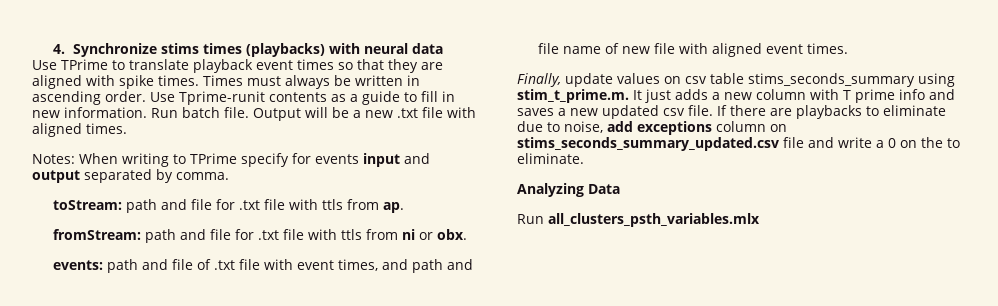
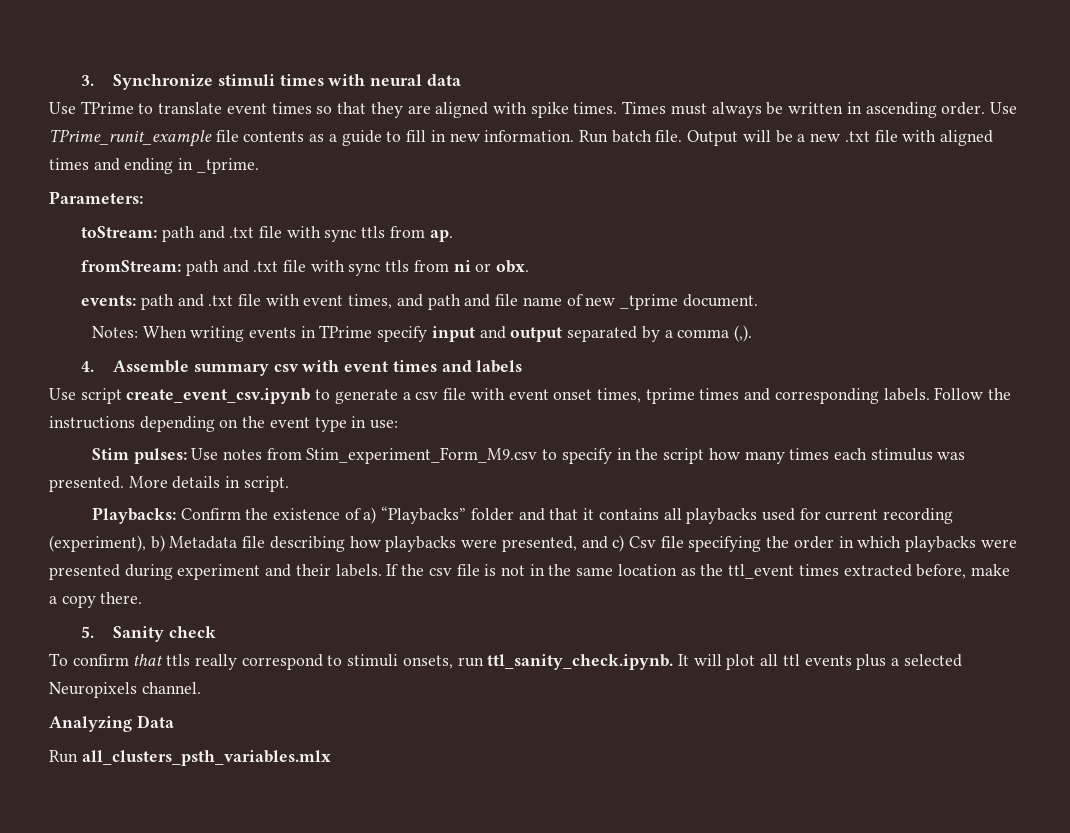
- 4. Synchronize stims times (playbacks) with neural data
+ 3. Synchronize stimuli times with neural data
- Use TPrime to translate playback event times so that they are aligned with spike times.
+ Use TPrime to translate event times so that they are aligned with spike times.
- Use Tprime-runit contents as a guide to fill in new information.
+ Use TPrime_runit_example file contents as a guide to fill in new information.
- Output will be a new .txt file with aligned times.
- Notes: When writing to TPrime specify for events input and output separated by comma.
+ Output will be a new .txt file with aligned times and ending in _tprime.
+ Parameters:
- toStream: path and file for .txt file with ttls from ap.
+ toStream: path and .txt file with sync ttls from ap.
- fromStream: path and file for .txt file with ttls from ni or obx.
+ fromStream: path and .txt file with sync ttls from ni or obx.
- events: path and file of .txt file with event times, and path and file name of new file with aligned event times.
- Finally, update values on csv table stims_seconds_summary using stim_t_prime.m. It just adds a new column with T prime info and saves a new updated csv file. If there are playbacks to eliminate due to noise, add exceptions column on stims_seconds_summary_updated.csv file and write a 0 on the to eliminate.
+ events: path and .txt file with event times, and path and file name of new _tprime document.
+ Notes: When writing events in TPrime specify input and output separated by a comma (,).
+ 4. Assemble summary csv with event times and labels
+ Use script create_event_csv.ipynb to generate a csv file with event onset times, tprime times and corresponding labels. Follow the instructions depending on the event type in use:
+ Stim pulses: Use notes from Stim_experiment_Form_M9.csv to specify in the script how many times each stimulus was presented. More details in script.
+ Playbacks: Confirm the existence of a) “Playbacks” folder and that it contains all playbacks used for current recording (experiment), b) Metadata file describing how playbacks were presented, and c) Csv file specifying the order in which playbacks were presented during experiment and their labels. If the csv file is not in the same location as the ttl_event times extracted before, make a copy there.
+ 5. Sanity check
+ To confirm that ttls really correspond to stimuli onsets, run ttl_sanity_check.ipynb. It will plot all ttl events plus a selected Neuropixels channel.

